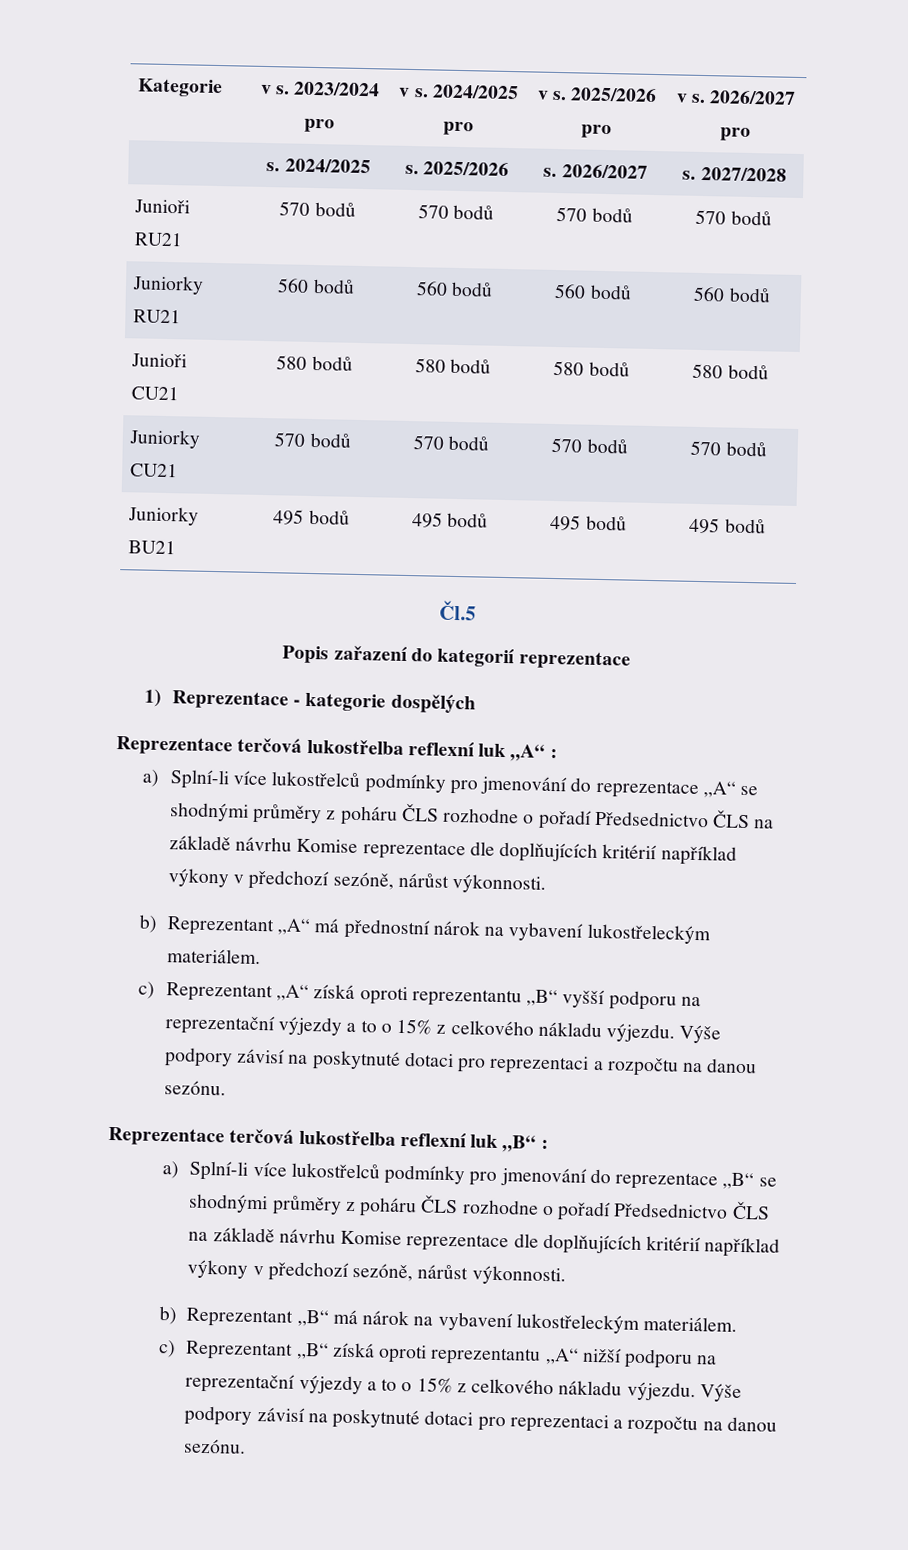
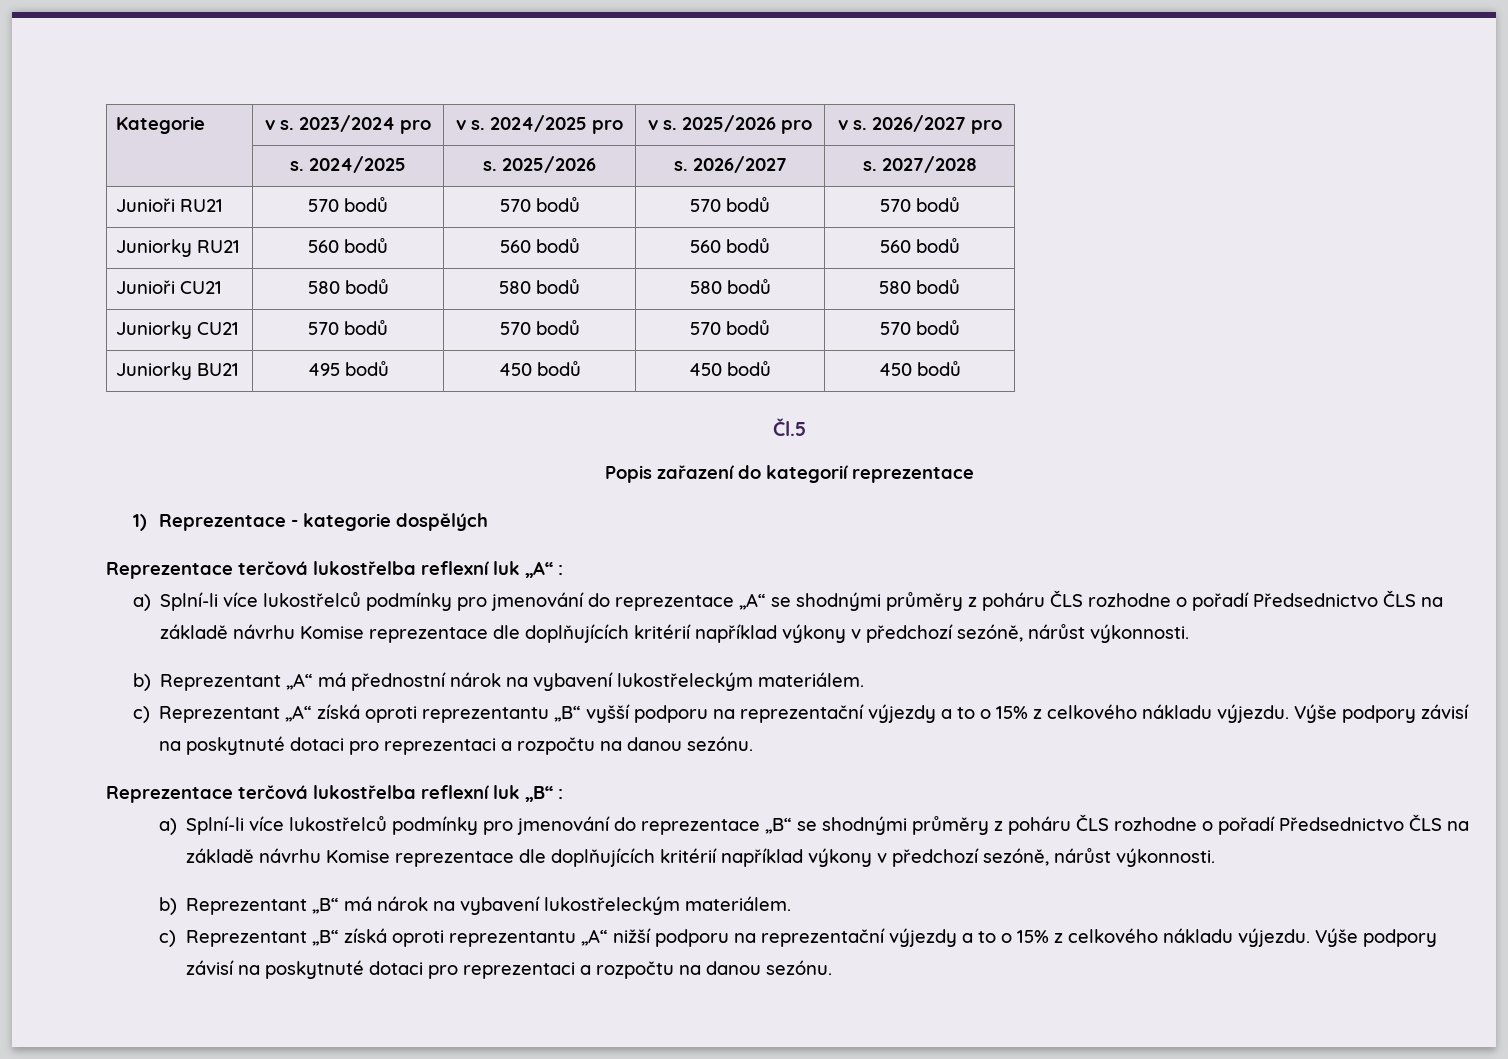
- Juniorky BU21 | 495 bodů | 495 bodů | 495 bodů | 495 bodů
+ Juniorky BU21 | 495 bodů | 450 bodů | 450 bodů | 450 bodů

